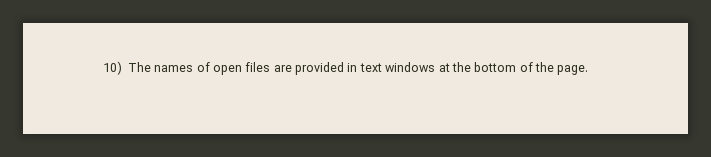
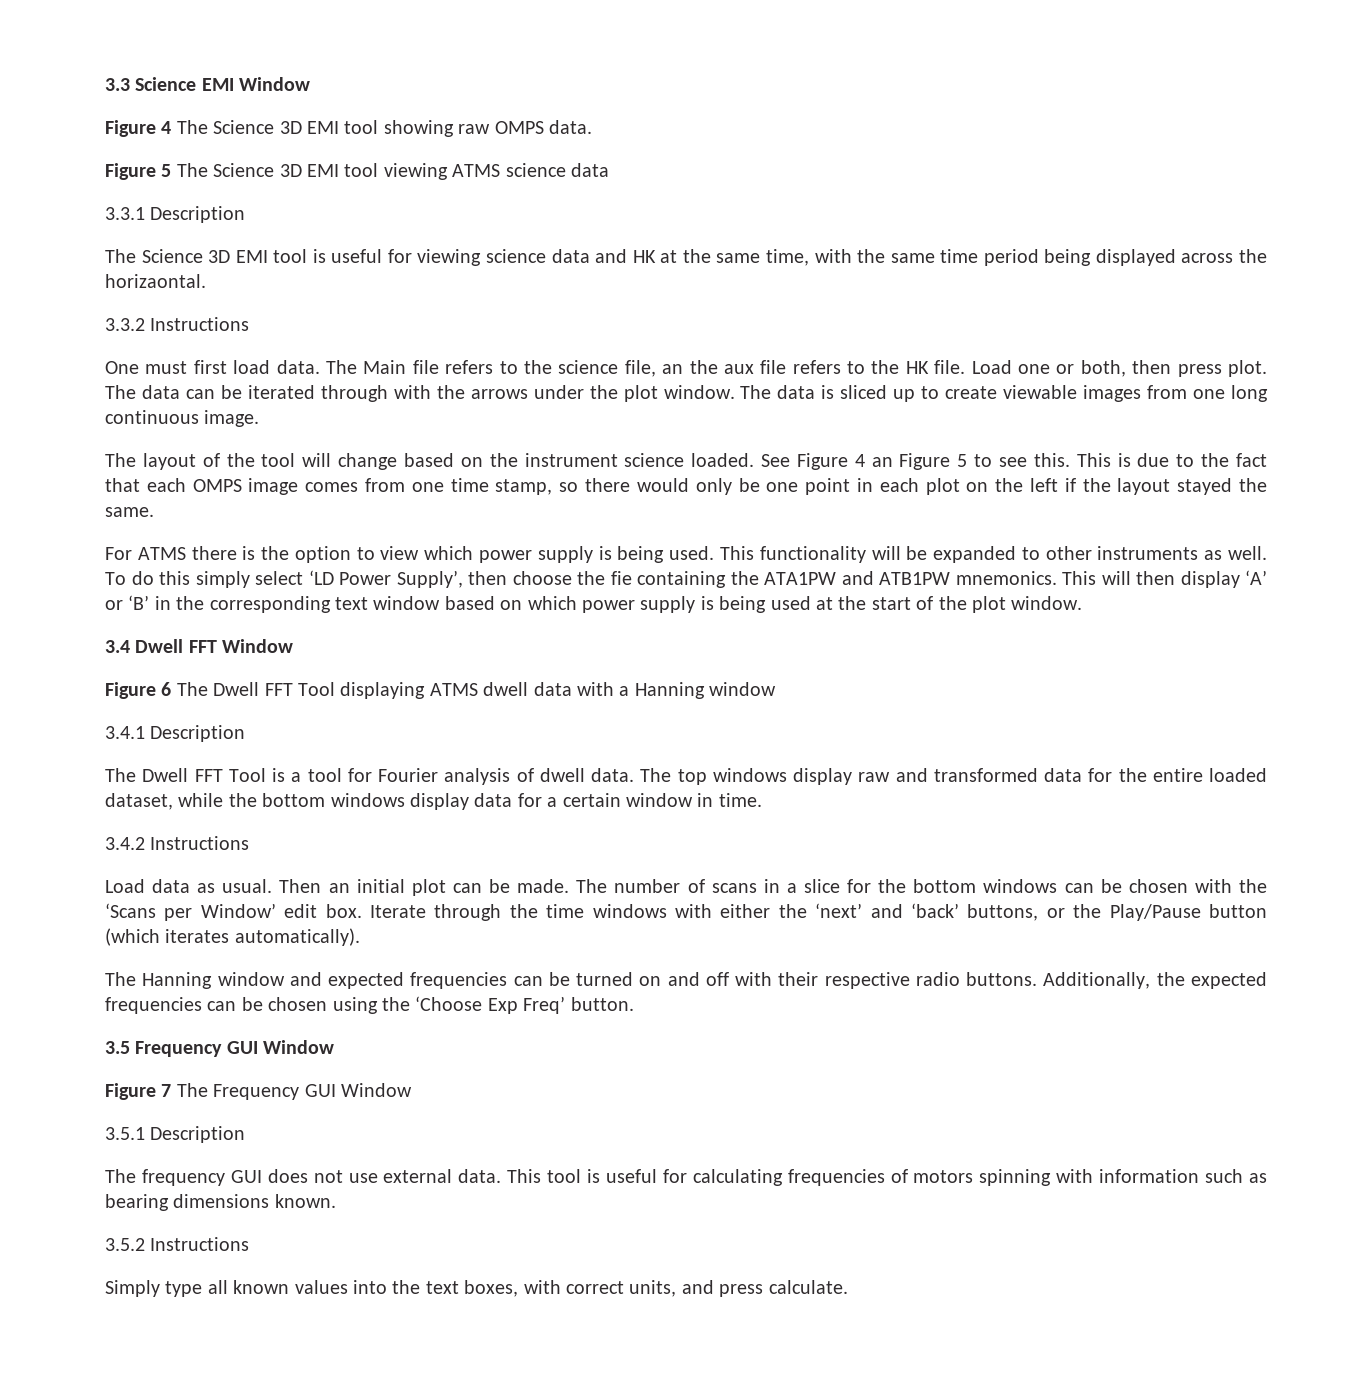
- 10) The names of open files are provided in text windows at the bottom of the page.
+ 3.3 Science EMI Window
+ Figure 4 The Science 3D EMI tool showing raw OMPS data.
+ Figure 5 The Science 3D EMI tool viewing ATMS science data
+ 3.3.1 Description
+ The Science 3D EMI tool is useful for viewing science data and HK at the same time, with the same time period being displayed across the horizaontal.
+ 3.3.2 Instructions
+ One must first load data. The Main file refers to the science file, an the aux file refers to the HK file. Load one or both, then press plot. The data can be iterated through with the arrows under the plot window. The data is sliced up to create viewable images from one long continuous image.
+ The layout of the tool will change based on the instrument science loaded. See Figure 4 an Figure 5 to see this. This is due to the fact that each OMPS image comes from one time stamp, so there would only be one point in each plot on the left if the layout stayed the same.
+ For ATMS there is the option to view which power supply is being used. This functionality will be expanded to other instruments as well. To do this simply select ‘LD Power Supply’, then choose the fie containing the ATA1PW and ATB1PW mnemonics. This will then display ‘A’ or ‘B’ in the corresponding text window based on which power supply is being used at the start of the plot window.
+ 3.4 Dwell FFT Window
+ Figure 6 The Dwell FFT Tool displaying ATMS dwell data with a Hanning window
+ 3.4.1 Description
+ The Dwell FFT Tool is a tool for Fourier analysis of dwell data. The top windows display raw and transformed data for the entire loaded dataset, while the bottom windows display data for a certain window in time.
+ 3.4.2 Instructions
+ Load data as usual. Then an initial plot can be made. The number of scans in a slice for the bottom windows can be chosen with the ‘Scans per Window’ edit box. Iterate through the time windows with either the ‘next’ and ‘back’ buttons, or the Play/Pause button (which iterates automatically).
+ The Hanning window and expected frequencies can be turned on and off with their respective radio buttons. Additionally, the expected frequencies can be chosen using the ‘Choose Exp Freq’ button.
+ 3.5 Frequency GUI Window
+ Figure 7 The Frequency GUI Window
+ 3.5.1 Description
+ The frequency GUI does not use external data. This tool is useful for calculating frequencies of motors spinning with information such as bearing dimensions known.
+ 3.5.2 Instructions
+ Simply type all known values into the text boxes, with correct units, and press calculate.

